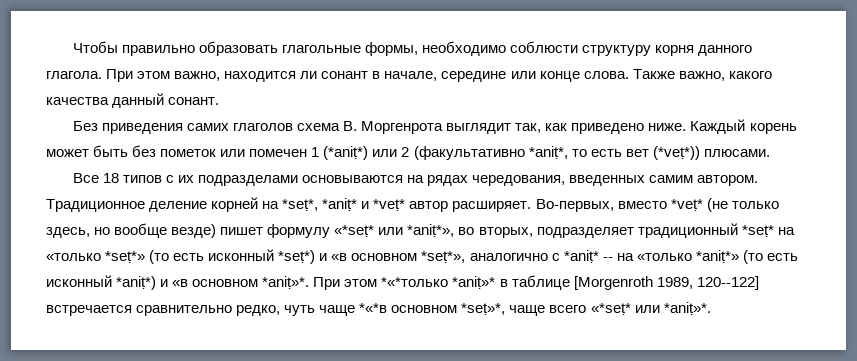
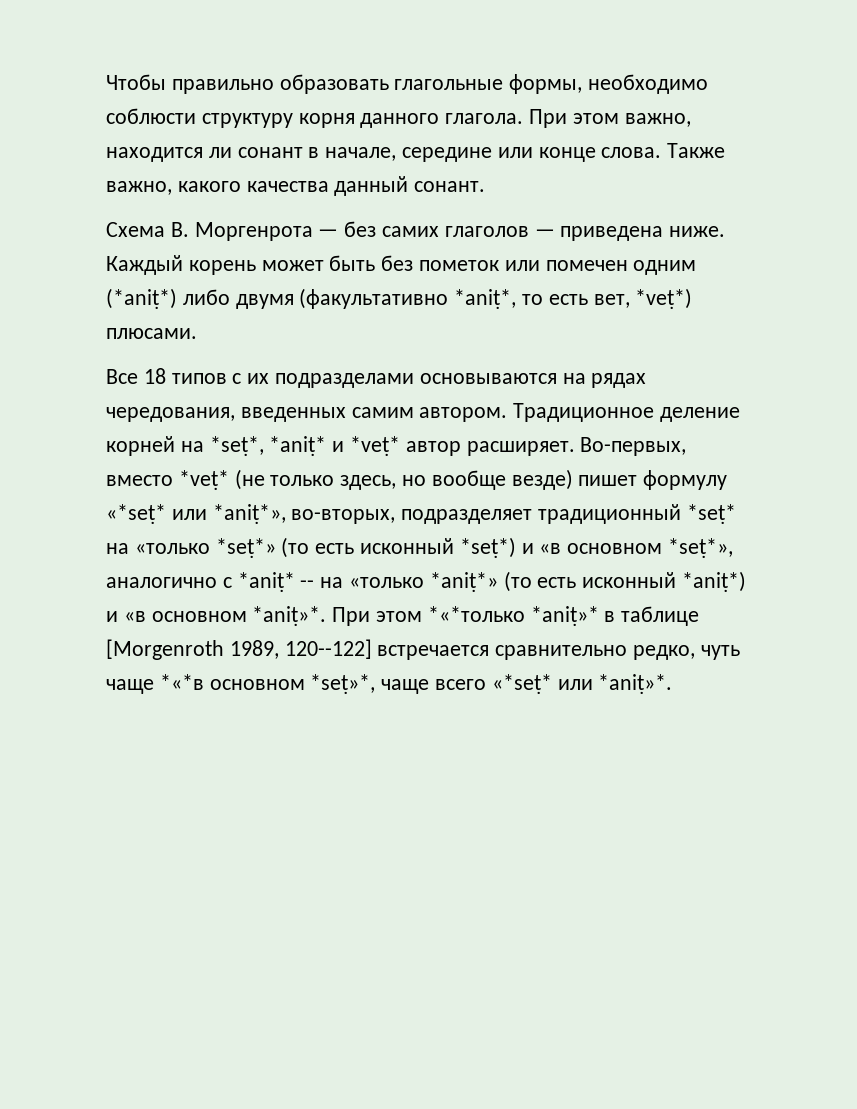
- Без приведения самих глаголов схема В. Моргенрота выглядит так, как приведено ниже.
+ Схема В. Моргенрота — без самих глаголов — приведена ниже.
- Каждый корень может быть без пометок или помечен 1 (*aniṭ*) или 2 (факультативно *aniṭ*, то есть вет (*veṭ*)) плюсами.
+ Каждый корень может быть без пометок или помечен одним (*aniṭ*) либо двумя (факультативно *aniṭ*, то есть вет, *veṭ*) плюсами.
- Во-первых, вместо *veṭ* (не только здесь, но вообще везде) пишет формулу «*seṭ* или *aniṭ*», во вторых, подразделяет традиционный *seṭ* на «только *seṭ*» (то есть исконный *seṭ*) и «в основном *seṭ*», аналогично с *aniṭ* -- на «только *aniṭ*» (то есть исконный *aniṭ*) и «в основном *aniṭ»*.
+ Во-первых, вместо *veṭ* (не только здесь, но вообще везде) пишет формулу «*seṭ* или *aniṭ*», во-вторых, подразделяет традиционный *seṭ* на «только *seṭ*» (то есть исконный *seṭ*) и «в основном *seṭ*», аналогично с *aniṭ* -- на «только *aniṭ*» (то есть исконный *aniṭ*) и «в основном *aniṭ»*.

